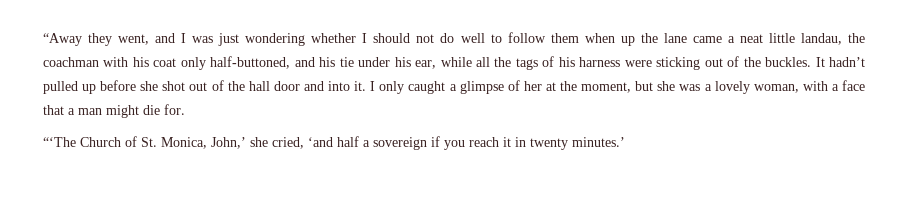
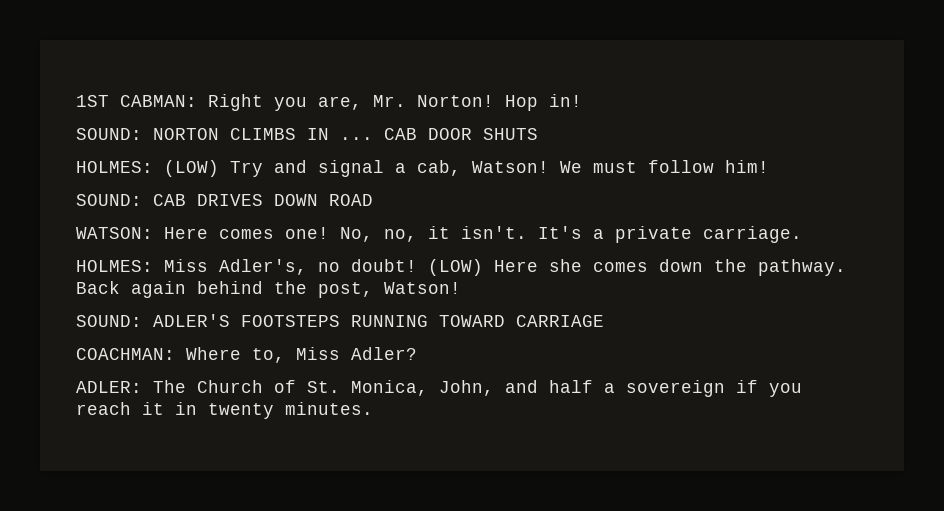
- “Away they went, and I was just wondering whether I should not do well to follow them when up the lane came a neat little landau, the coachman with his coat only half-buttoned, and his tie under his ear, while all the tags of his harness were sticking out of the buckles. It hadn’t pulled up before she shot out of the hall door and into it. I only caught a glimpse of her at the moment, but she was a lovely woman, with a face that a man might die for.
- “‘The Church of St. Monica, John,’ she cried, ‘and half a sovereign if you reach it in twenty minutes.’
+ 1ST CABMAN: Right you are, Mr. Norton! Hop in!
+ SOUND: NORTON CLIMBS IN ... CAB DOOR SHUTS
+ HOLMES: (LOW) Try and signal a cab, Watson! We must follow him!
+ SOUND: CAB DRIVES DOWN ROAD
+ WATSON: Here comes one! No, no, it isn't. It's a private carriage.
+ HOLMES: Miss Adler's, no doubt! (LOW) Here she comes down the pathway. Back again behind the post, Watson!
+ SOUND: ADLER'S FOOTSTEPS RUNNING TOWARD CARRIAGE
+ COACHMAN: Where to, Miss Adler?
+ ADLER: The Church of St. Monica, John, and half a sovereign if you reach it in twenty minutes.

